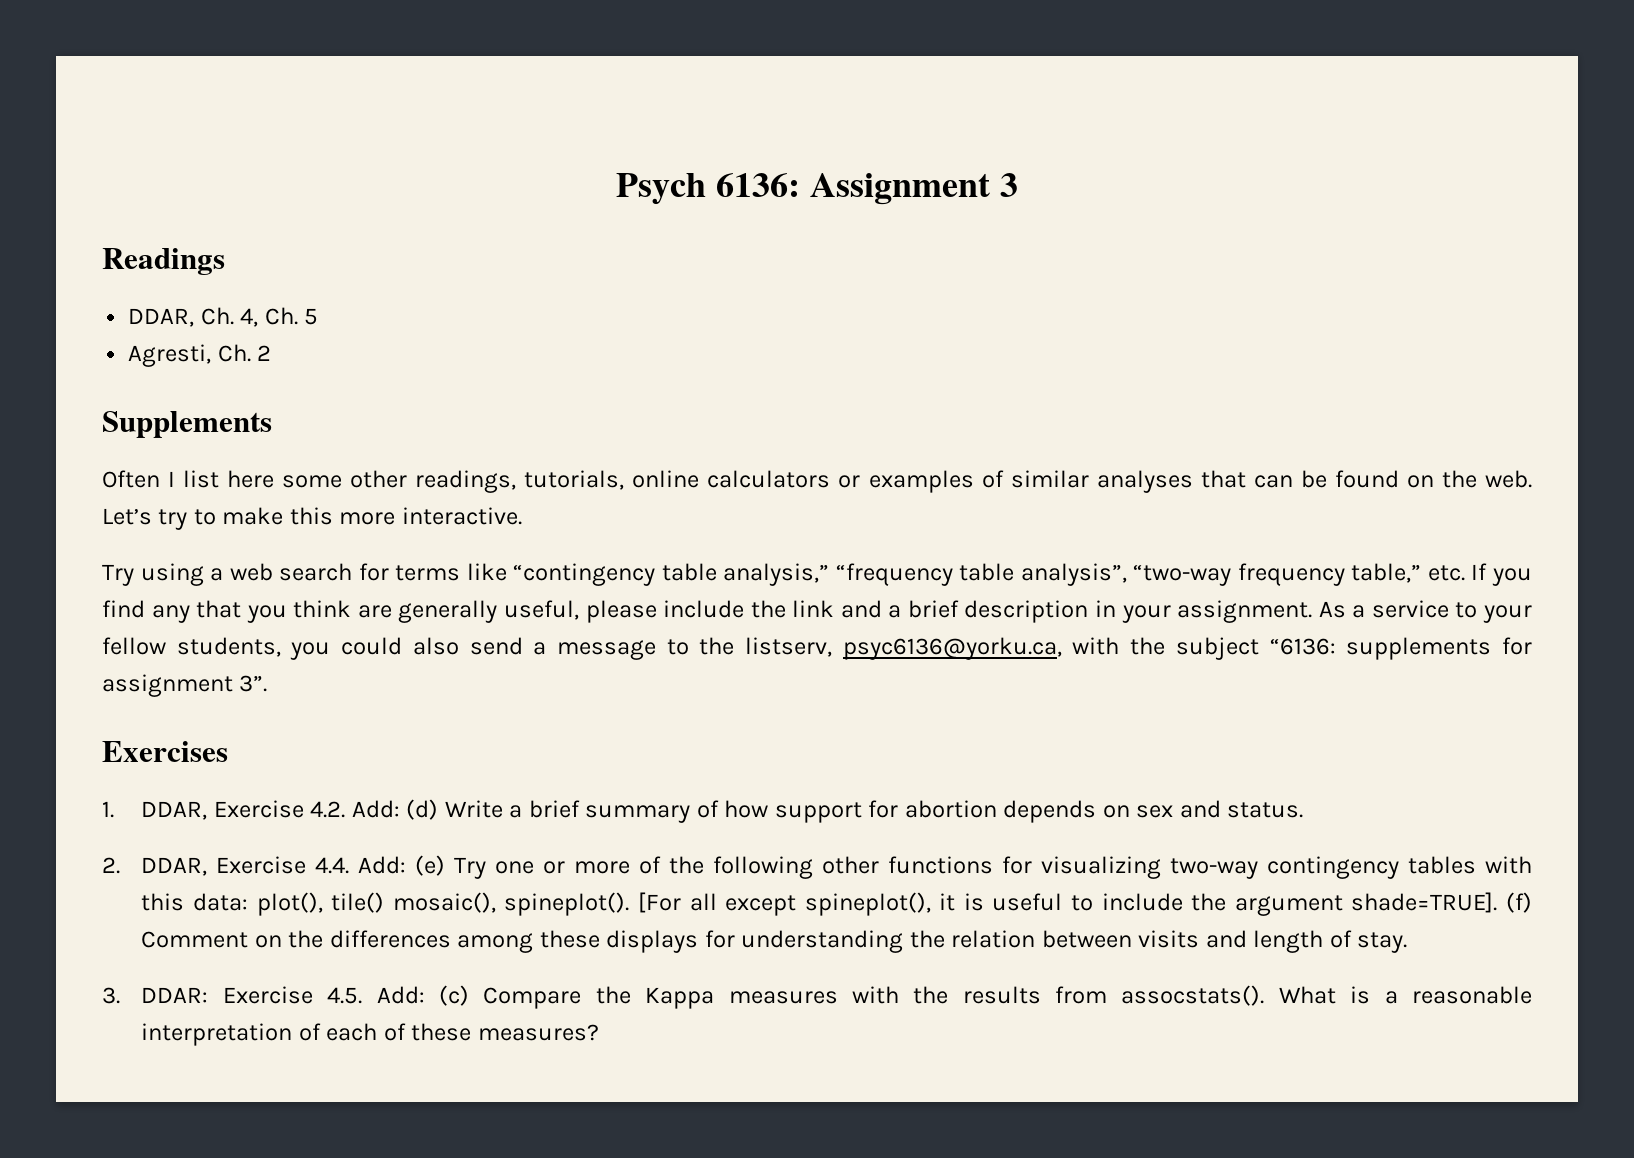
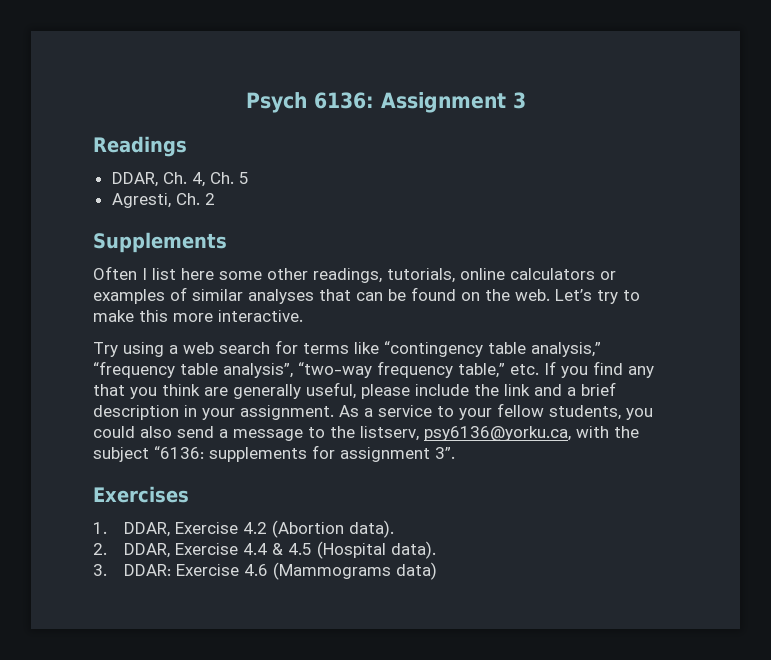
- As a service to your fellow students, you could also send a message to the listserv, psyc6136@yorku.ca, with the subject “6136: supplements for assignment 3”.
+ As a service to your fellow students, you could also send a message to the listserv, psy6136@yorku.ca, with the subject “6136: supplements for assignment 3”.
- 1. DDAR, Exercise 4.2. Add: (d) Write a brief summary of how support for abortion depends on sex and status.
- 2. DDAR, Exercise 4.4. Add: (e) Try one or more of the following other functions for visualizing two-way contingency tables with this data: plot(), tile() mosaic(), spineplot(). [For all except spineplot(), it is useful to include the argument shade=TRUE]. (f) Comment on the differences among these displays for understanding the relation between visits and length of stay.
- 3. DDAR: Exercise 4.5. Add: (c) Compare the Kappa measures with the results from assocstats(). What is a reasonable interpretation of each of these measures?
+ 1. DDAR, Exercise 4.2 (Abortion data).
+ 2. DDAR, Exercise 4.4 & 4.5 (Hospital data).
+ 3. DDAR: Exercise 4.6 (Mammograms data)

